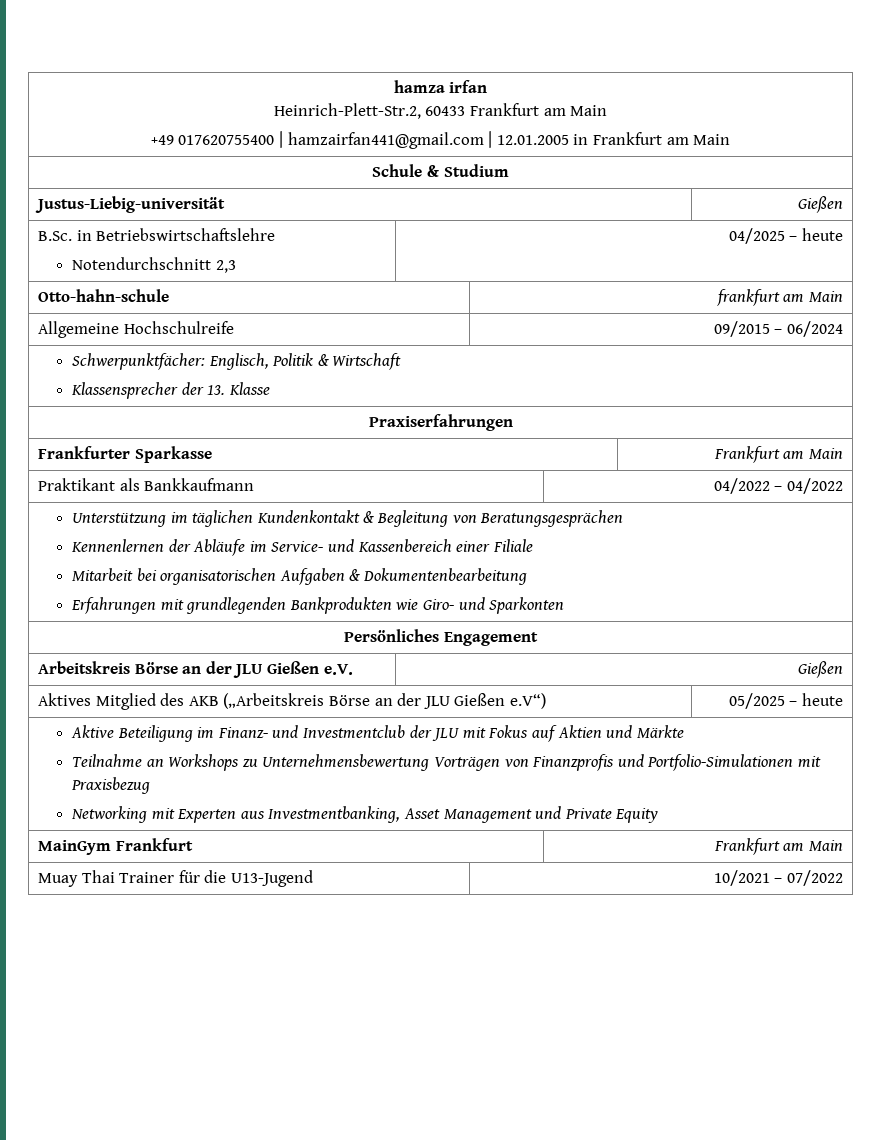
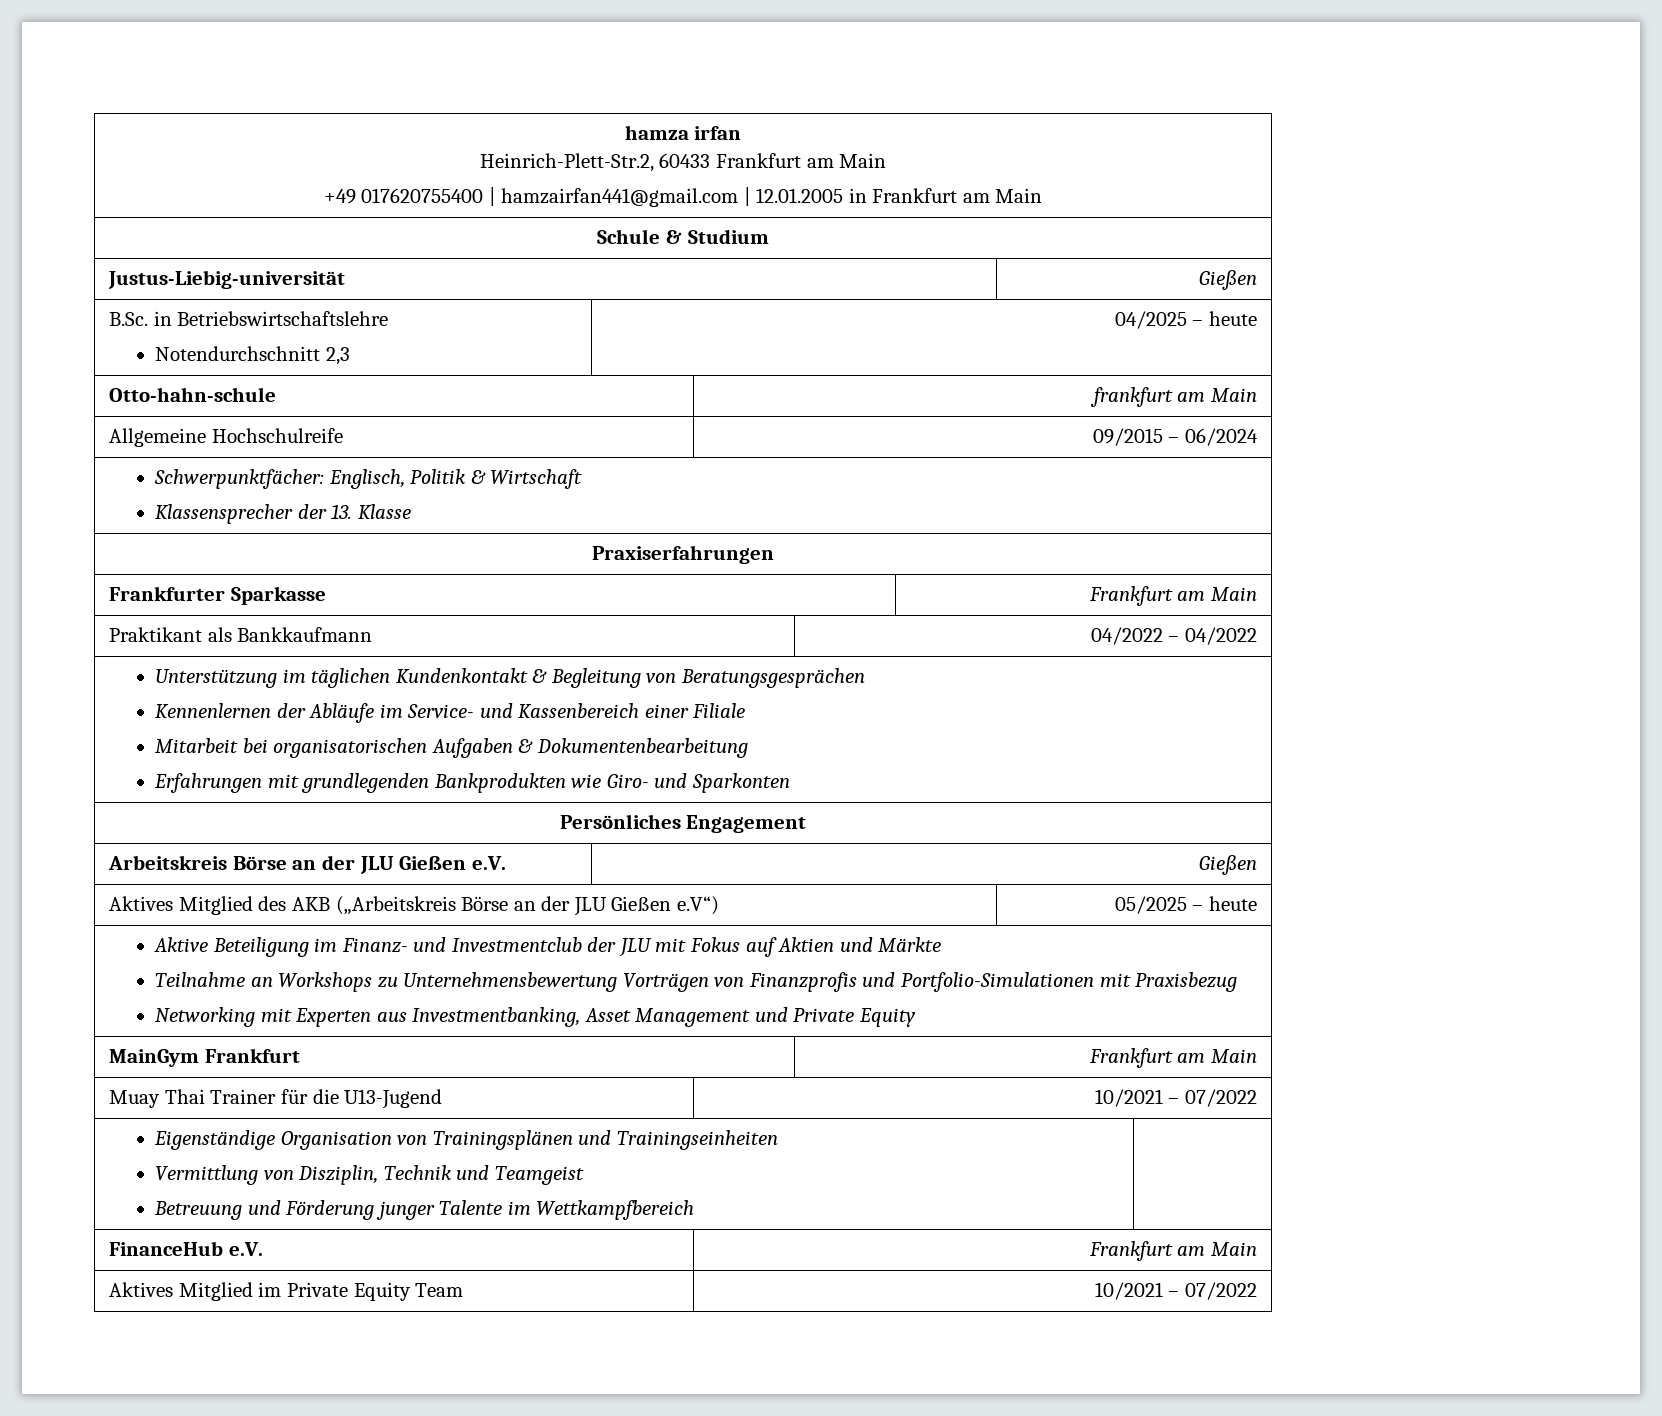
+ Eigenständige Organisation von Trainingsplänen und Trainingseinheiten
+ Vermittlung von Disziplin, Technik und Teamgeist
+ Betreuung und Förderung junger Talente im Wettkampfbereich |
+ FinanceHub e.V. | Frankfurt am Main
+ Aktives Mitglied im Private Equity Team | 10/2021 – 07/2022

